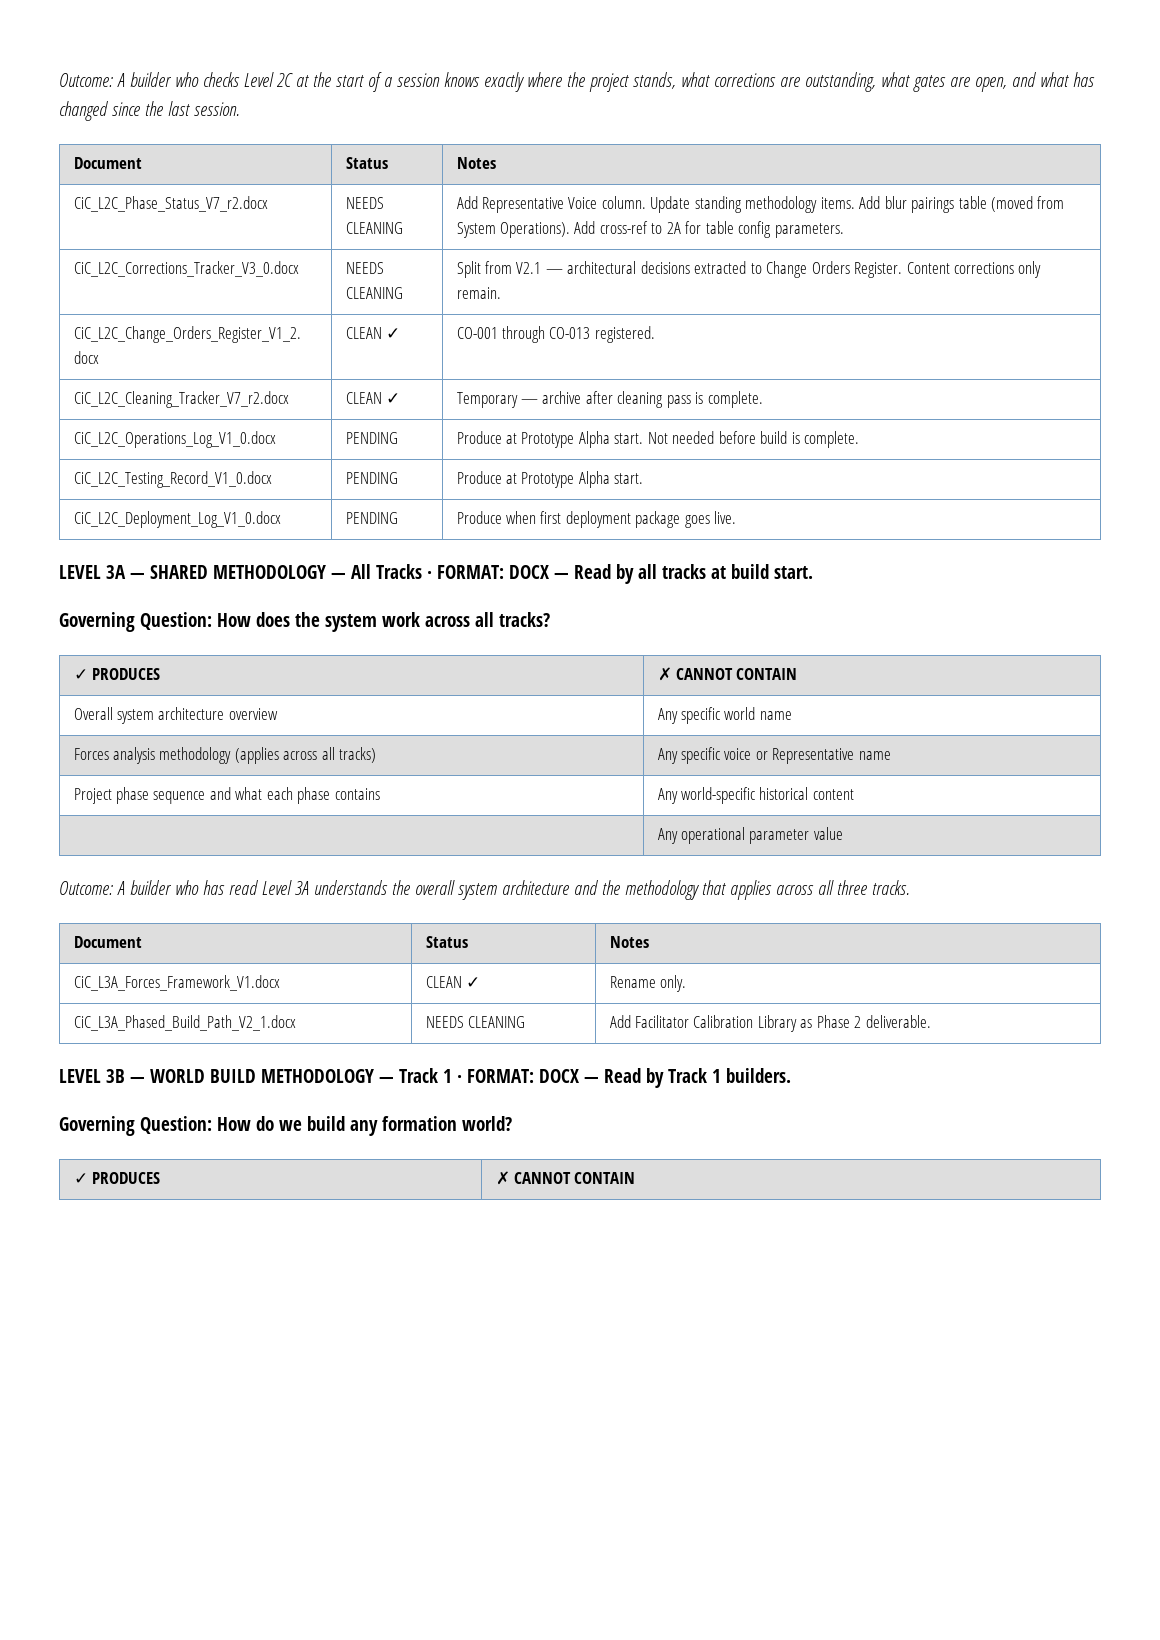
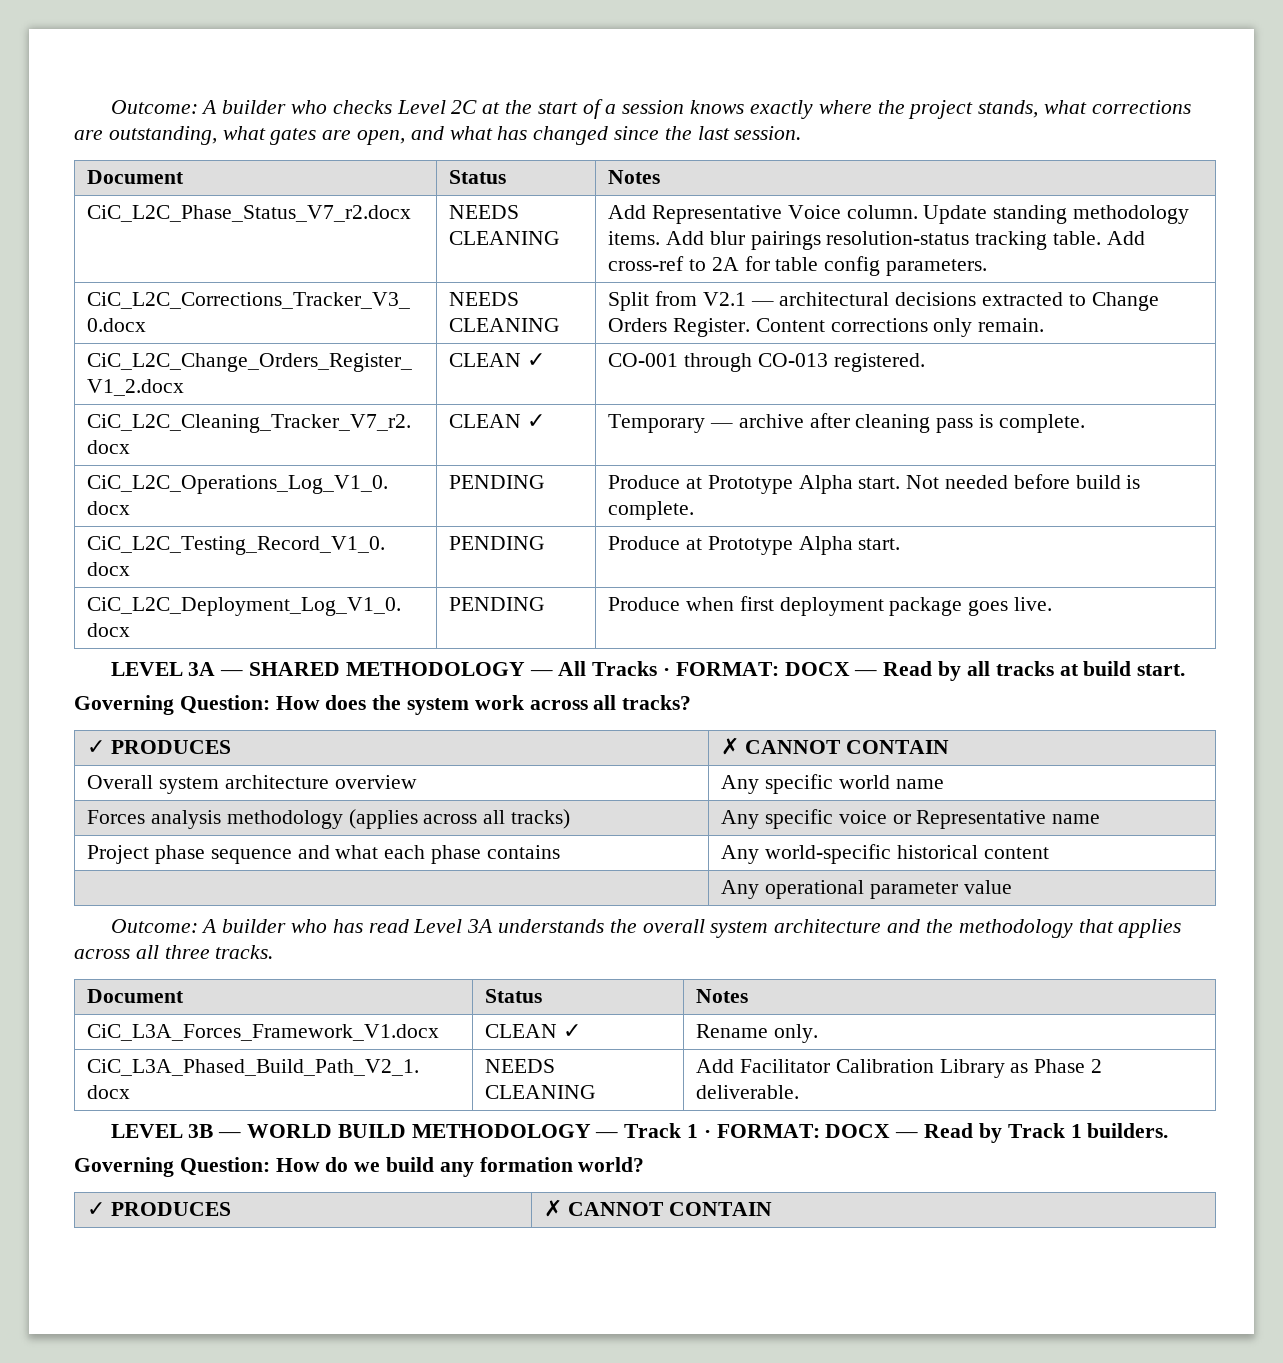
- CiC_L2C_Phase_Status_V7_r2.docx | NEEDS CLEANING | Add Representative Voice column. Update standing methodology items. Add blur pairings table (moved from System Operations). Add cross-ref to 2A for table config parameters.
+ CiC_L2C_Phase_Status_V7_r2.docx | NEEDS CLEANING | Add Representative Voice column. Update standing methodology items. Add blur pairings resolution-status tracking table. Add cross-ref to 2A for table config parameters.

